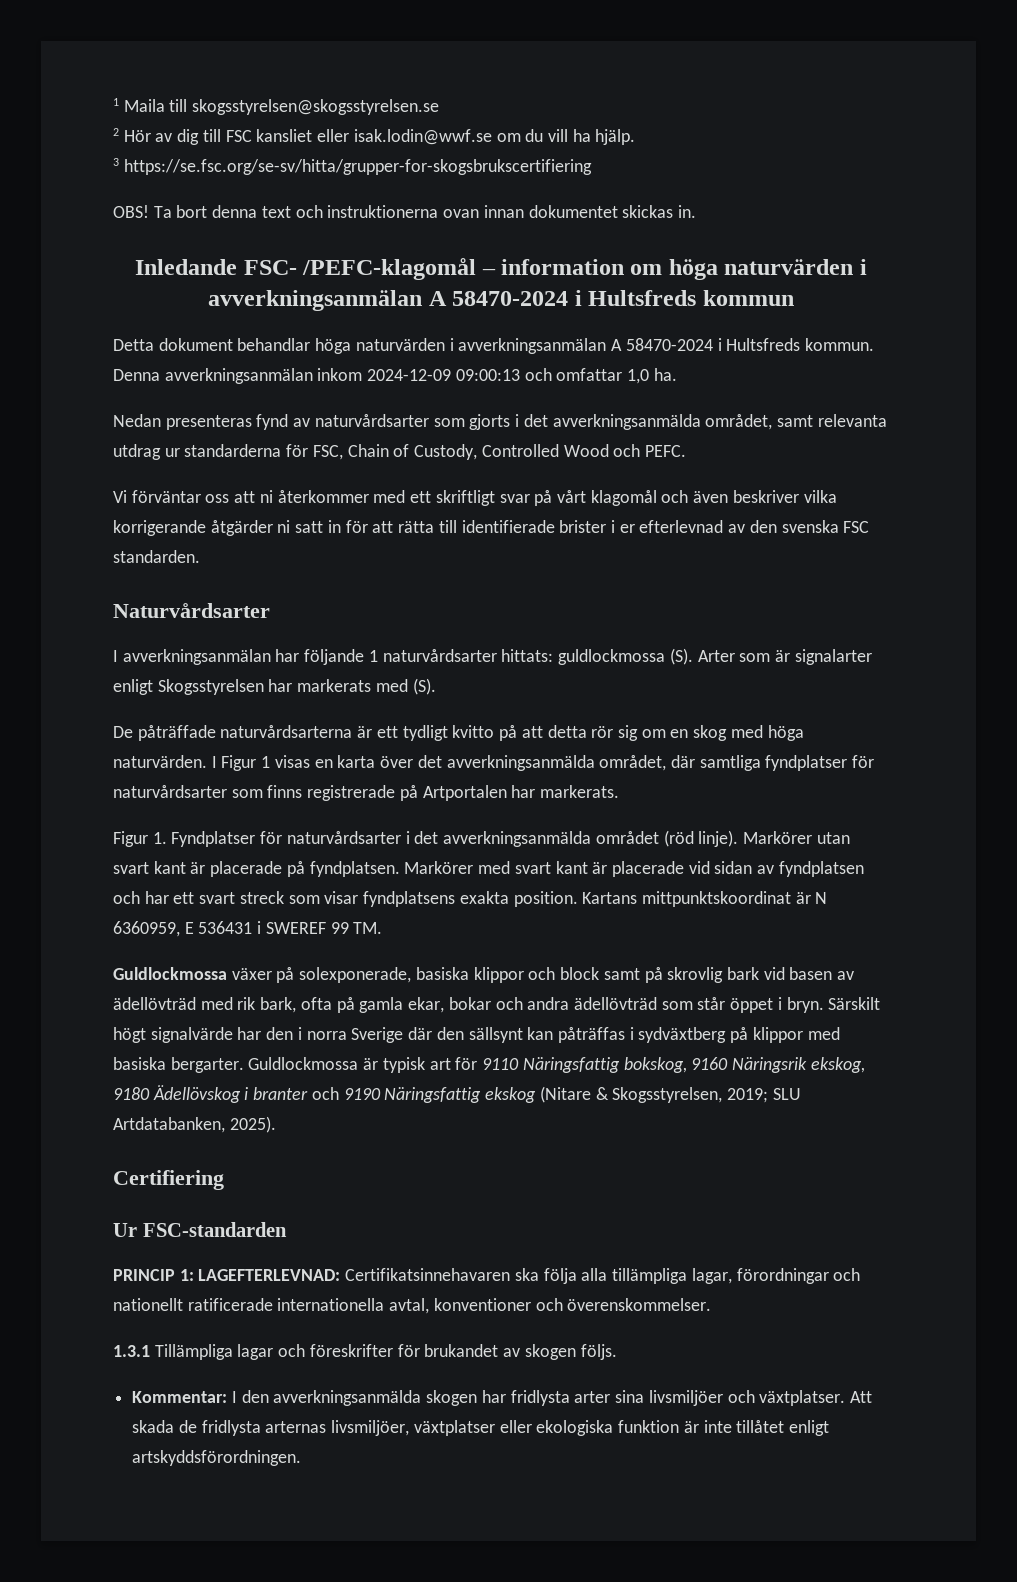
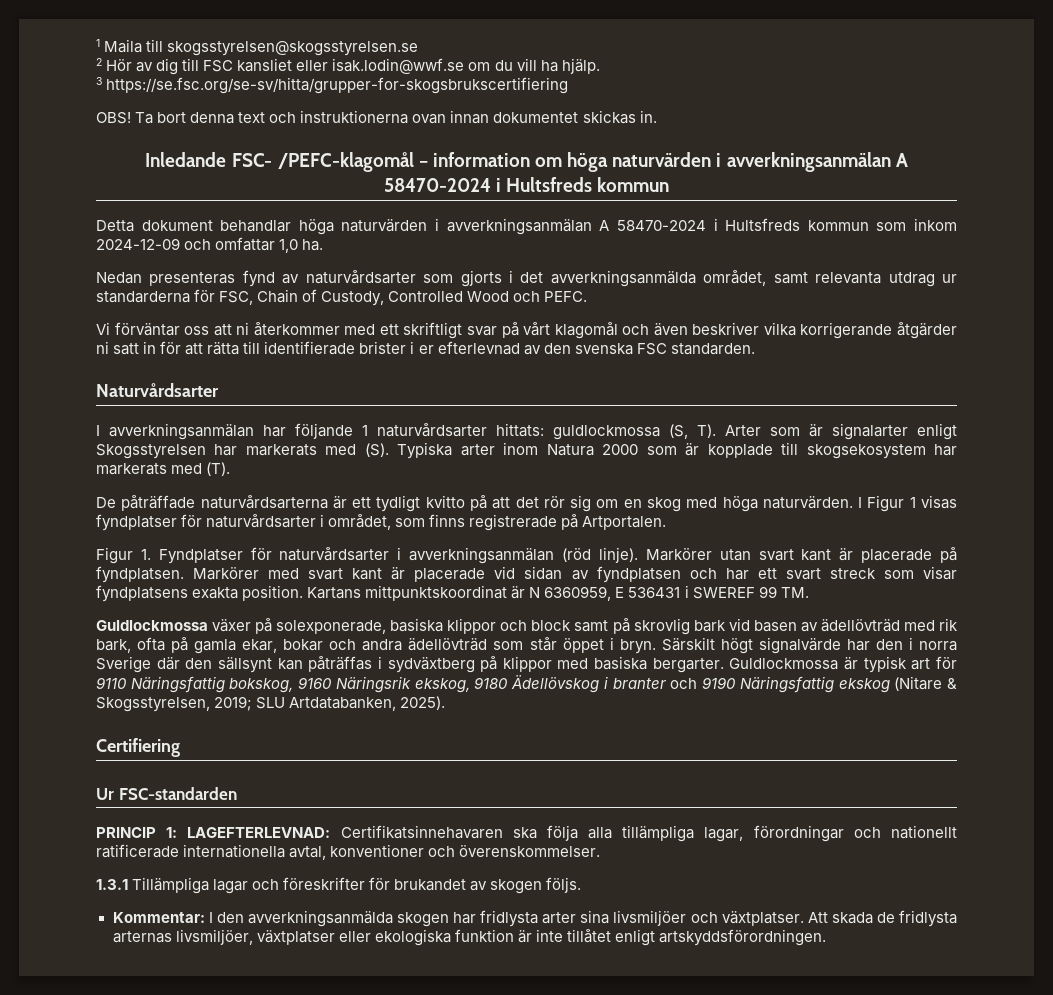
- Detta dokument behandlar höga naturvärden i avverkningsanmälan A 58470-2024 i Hultsfreds kommun. Denna avverkningsanmälan inkom 2024-12-09 09:00:13 och omfattar 1,0 ha.
+ Detta dokument behandlar höga naturvärden i avverkningsanmälan A 58470-2024 i Hultsfreds kommun som inkom 2024-12-09 och omfattar 1,0 ha.
- I avverkningsanmälan har följande 1 naturvårdsarter hittats: guldlockmossa (S). Arter som är signalarter enligt Skogsstyrelsen har markerats med (S).
+ I avverkningsanmälan har följande 1 naturvårdsarter hittats: guldlockmossa (S, T). Arter som är signalarter enligt Skogsstyrelsen har markerats med (S). Typiska arter inom Natura 2000 som är kopplade till skogsekosystem har markerats med (T).
- De påträffade naturvårdsarterna är ett tydligt kvitto på att detta rör sig om en skog med höga naturvärden.
+ De påträffade naturvårdsarterna är ett tydligt kvitto på att det rör sig om en skog med höga naturvärden.
- I Figur 1 visas en karta över det avverkningsanmälda området, där samtliga fyndplatser för naturvårdsarter som finns registrerade på Artportalen har markerats.
+ I Figur 1 visas fyndplatser för naturvårdsarter i området, som finns registrerade på Artportalen.
- Figur 1. Fyndplatser för naturvårdsarter i det avverkningsanmälda området (röd linje).
+ Figur 1. Fyndplatser för naturvårdsarter i avverkningsanmälan (röd linje).

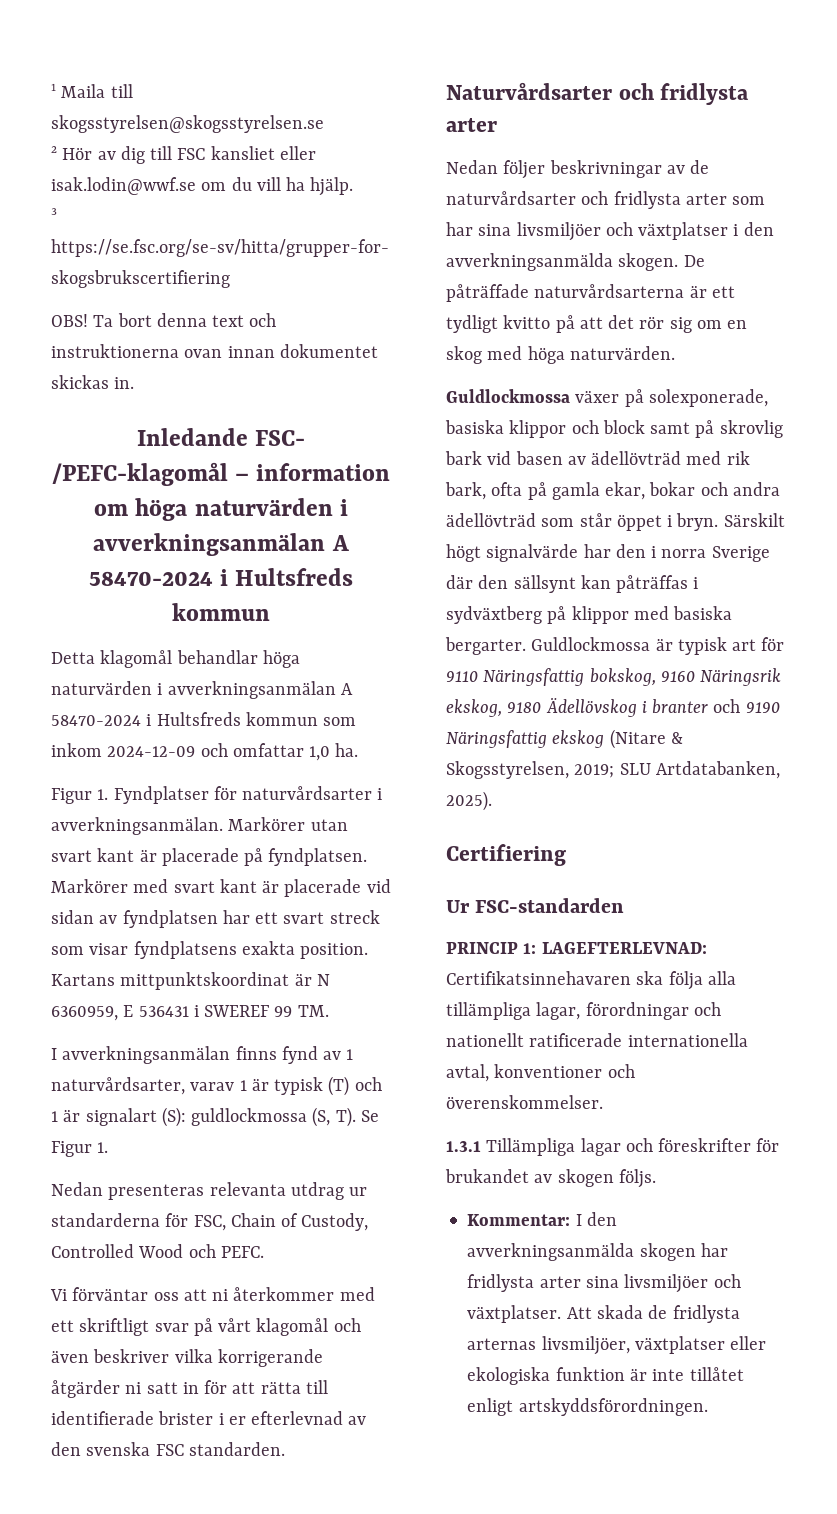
- Detta dokument behandlar höga naturvärden i avverkningsanmälan A 58470-2024 i Hultsfreds kommun som inkom 2024-12-09 och omfattar 1,0 ha.
+ Detta klagomål behandlar höga naturvärden i avverkningsanmälan A 58470-2024 i Hultsfreds kommun som inkom 2024-12-09 och omfattar 1,0 ha.
- Nedan presenteras fynd av naturvårdsarter som gjorts i det avverkningsanmälda området, samt relevanta utdrag ur standarderna för FSC, Chain of Custody, Controlled Wood och PEFC.
+ Figur 1. Fyndplatser för naturvårdsarter i avverkningsanmälan. Markörer utan svart kant är placerade på fyndplatsen. Markörer med svart kant är placerade vid sidan av fyndplatsen har ett svart streck som visar fyndplatsens exakta position. Kartans mittpunktskoordinat är N 6360959, E 536431 i SWEREF 99 TM.
+ I avverkningsanmälan finns fynd av 1 naturvårdsarter, varav 1 är typisk (T) och 1 är signalart (S): guldlockmossa (S, T). Se Figur 1.
+ Nedan presenteras relevanta utdrag ur standarderna för FSC, Chain of Custody, Controlled Wood och PEFC.
- Naturvårdsarter
- I avverkningsanmälan har följande 1 naturvårdsarter hittats: guldlockmossa (S, T). Arter som är signalarter enligt Skogsstyrelsen har markerats med (S). Typiska arter inom Natura 2000 som är kopplade till skogsekosystem har markerats med (T).
- De påträffade naturvårdsarterna är ett tydligt kvitto på att det rör sig om en skog med höga naturvärden. I Figur 1 visas fyndplatser för naturvårdsarter i området, som finns registrerade på Artportalen.
- Figur 1. Fyndplatser för naturvårdsarter i avverkningsanmälan (röd linje). Markörer utan svart kant är placerade på fyndplatsen. Markörer med svart kant är placerade vid sidan av fyndplatsen och har ett svart streck som visar fyndplatsens exakta position. Kartans mittpunktskoordinat är N 6360959, E 536431 i SWEREF 99 TM.
+ Naturvårdsarter och fridlysta arter
+ Nedan följer beskrivningar av de naturvårdsarter och fridlysta arter som har sina livsmiljöer och växtplatser i den avverkningsanmälda skogen. De påträffade naturvårdsarterna är ett tydligt kvitto på att det rör sig om en skog med höga naturvärden.

